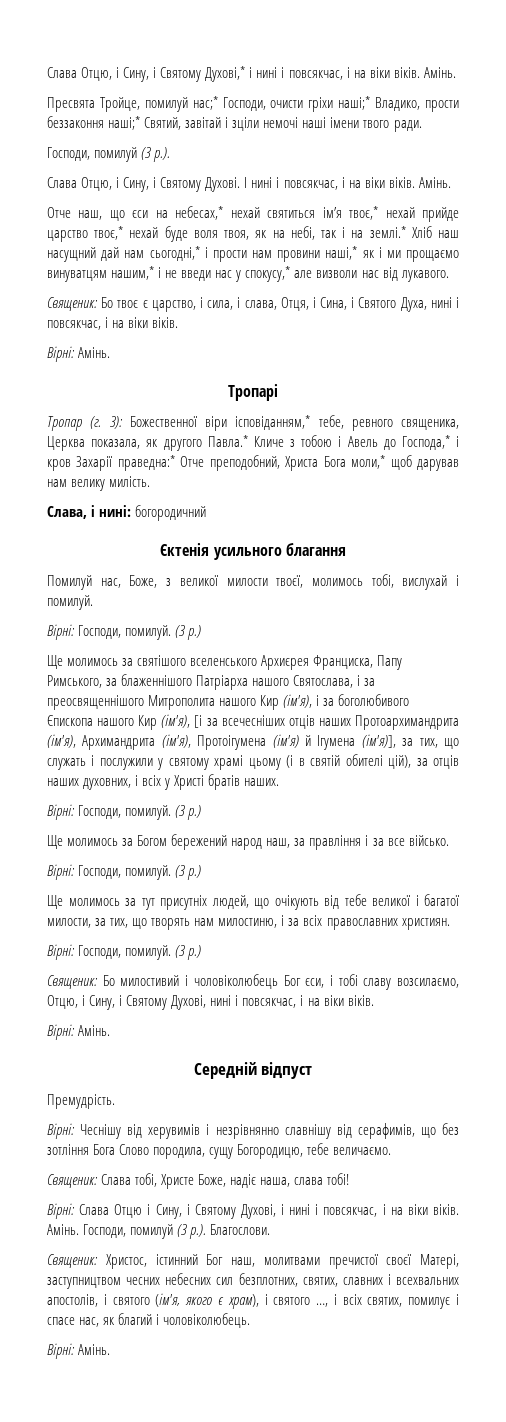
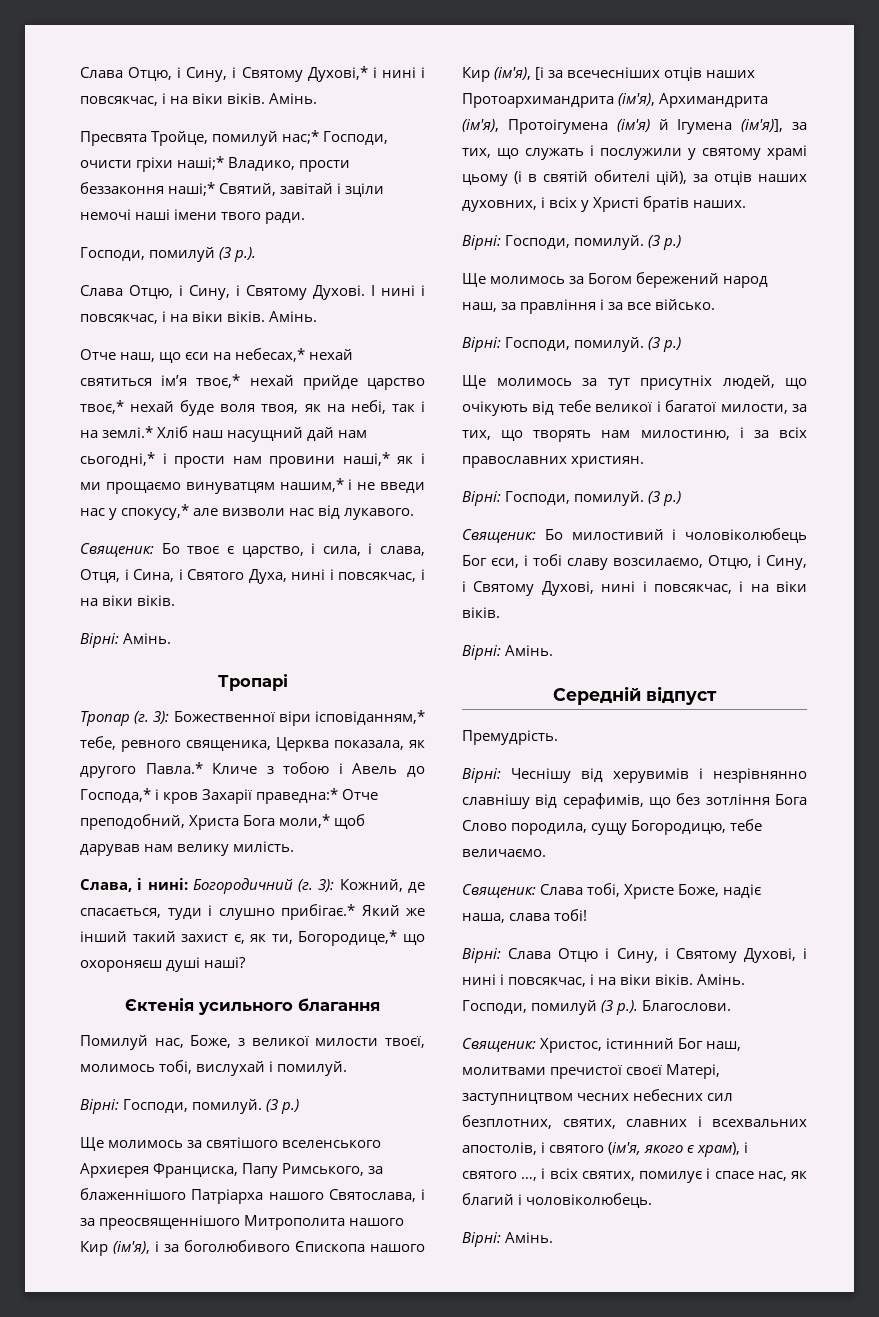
- Слава, і нині: богородичний
+ Слава, і нині: Богородичний (г. 3): Кожний, де спасається, туди і слушно прибігає.* Який же інший такий захист є, як ти, Богородице,* що охороняєш душі наші?

